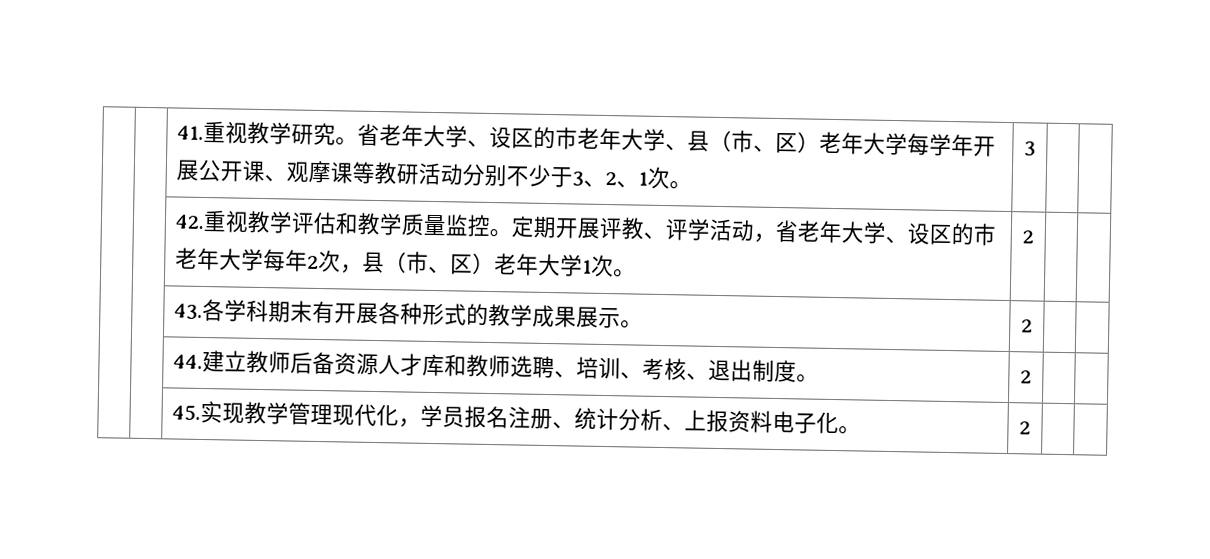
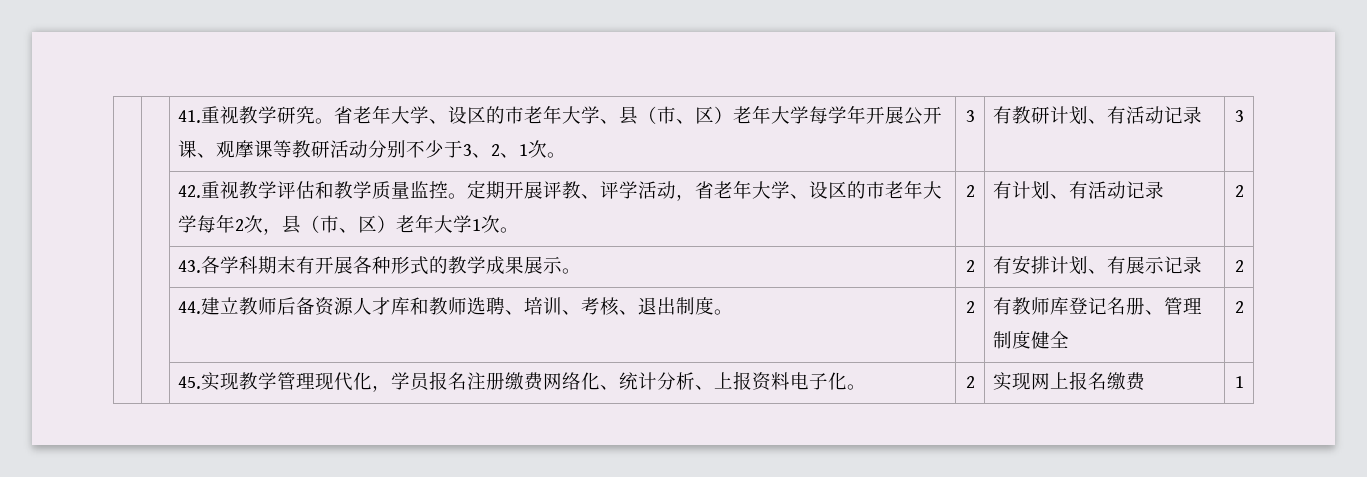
+ 有教研计划、有活动记录 | 3
- | | 42.重视教学评估和教学质量监控。定期开展评教、评学活动，省老年大学、设区的市老年大学每年2次，县（市、区）老年大学1次。 | 2 | |
+ | | 42.重视教学评估和教学质量监控。定期开展评教、评学活动，省老年大学、设区的市老年大学每年2次，县（市、区）老年大学1次。 | 2 | 有计划、有活动记录 | 2
- | | 43.各学科期末有开展各种形式的教学成果展示。 | 2 | |
+ | | 43.各学科期末有开展各种形式的教学成果展示。 | 2 | 有安排计划、有展示记录 | 2
- | | 44.建立教师后备资源人才库和教师选聘、培训、考核、退出制度。 | 2 | |
+ | | 44.建立教师后备资源人才库和教师选聘、培训、考核、退出制度。 | 2 | 有教师库登记名册、管理制度健全 | 2
- | | 45.实现教学管理现代化，学员报名注册、统计分析、上报资料电子化。 | 2 | |
+ | | 45.实现教学管理现代化，学员报名注册缴费网络化、统计分析、上报资料电子化。 | 2 | 实现网上报名缴费 | 1

